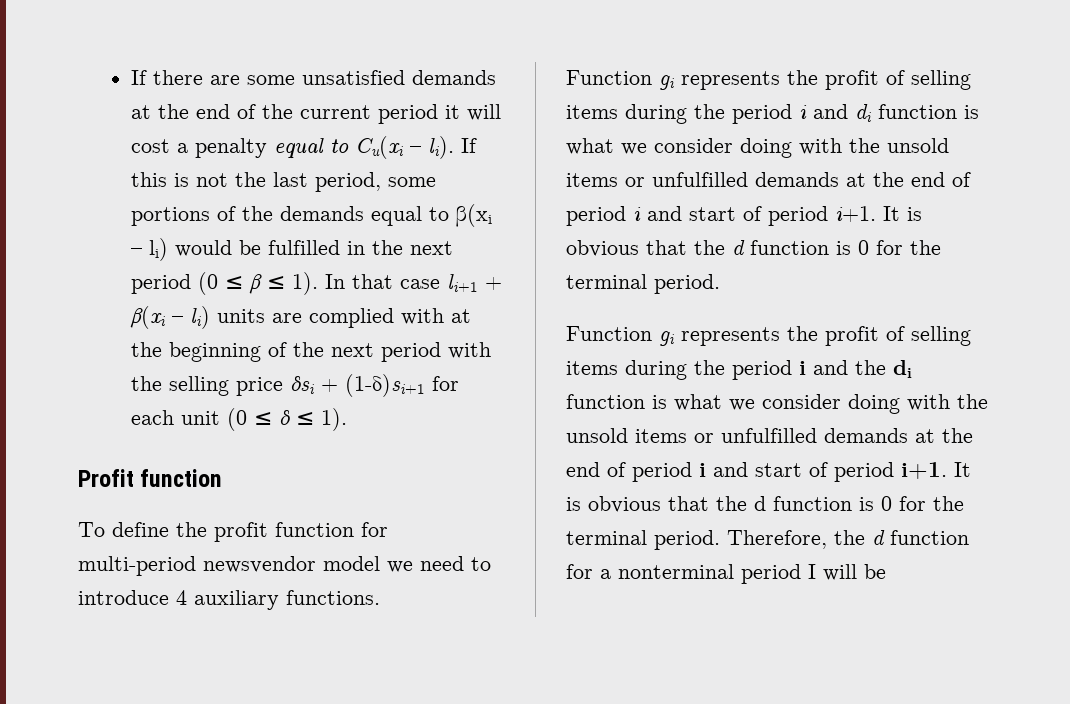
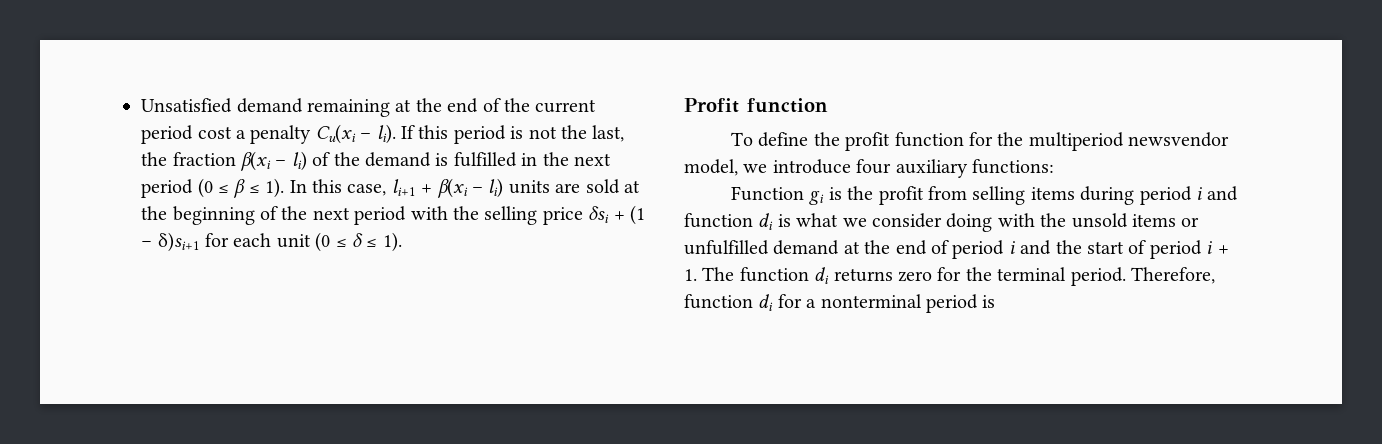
- If there are some unsatisfied demands at the end of the current period it will cost a penalty equal to Cu(xi – li).
+ Unsatisfied demand remaining at the end of the current period cost a penalty Cu(xi – li).
- If this is not the last period, some portions of the demands equal to β(xi – li) would be fulfilled in the next period (0 ≤ β ≤ 1).
+ If this period is not the last, the fraction β(xi – li) of the demand is fulfilled in the next period (0 ≤ β ≤ 1).
- In that case li+1 + β(xi – li) units are complied with at the beginning of the next period with the selling price δsi + (1-δ)si+1 for each unit (0 ≤ δ ≤ 1).
+ In this case, li+1 + β(xi – li) units are sold at the beginning of the next period with the selling price δsi + (1 − δ)si+1 for each unit (0 ≤ δ ≤ 1).
- To define the profit function for multi-period newsvendor model we need to introduce 4 auxiliary functions.
- Function gi represents the profit of selling items during the period i and di function is what we consider doing with the unsold items or unfulfilled demands at the end of period i and start of period i+1. It is obvious that the d function is 0 for the terminal period.
- Function gi represents the profit of selling items during the period i and the di function is what we consider doing with the unsold items or unfulfilled demands at the end of period i and start of period i+1. It is obvious that the d function is 0 for the terminal period.
+ To define the profit function for the multiperiod newsvendor model, we introduce four auxiliary functions:
+ Function gi is the profit from selling items during period i and function di is what we consider doing with the unsold items or unfulfilled demand at the end of period i and the start of period i + 1. The function di returns zero for the terminal period.
- Therefore, the d function for a nonterminal period I will be
+ Therefore, function di for a nonterminal period is

